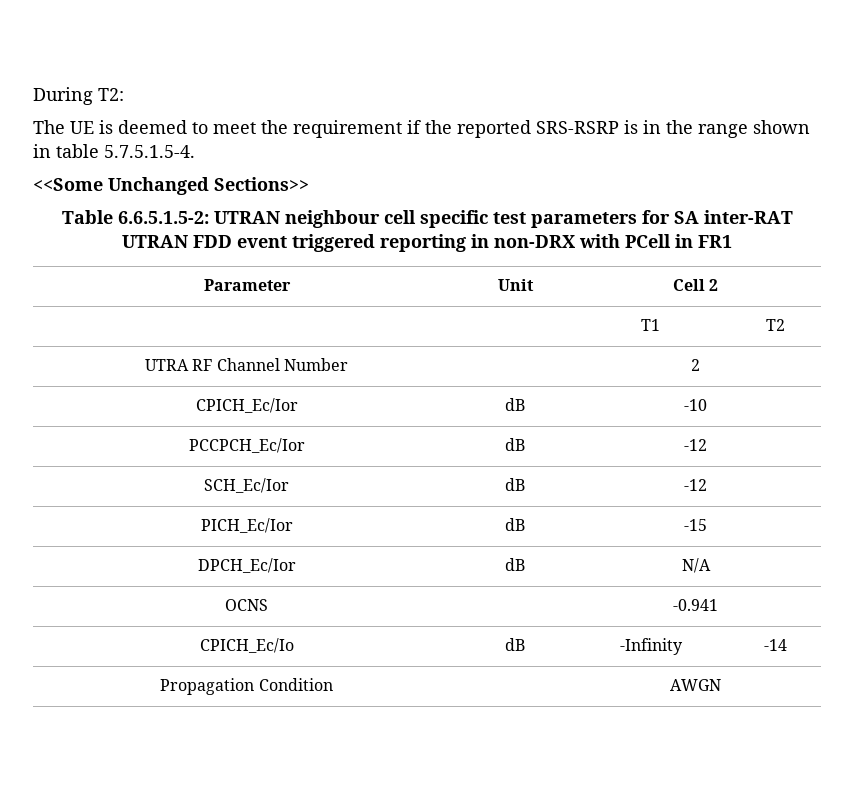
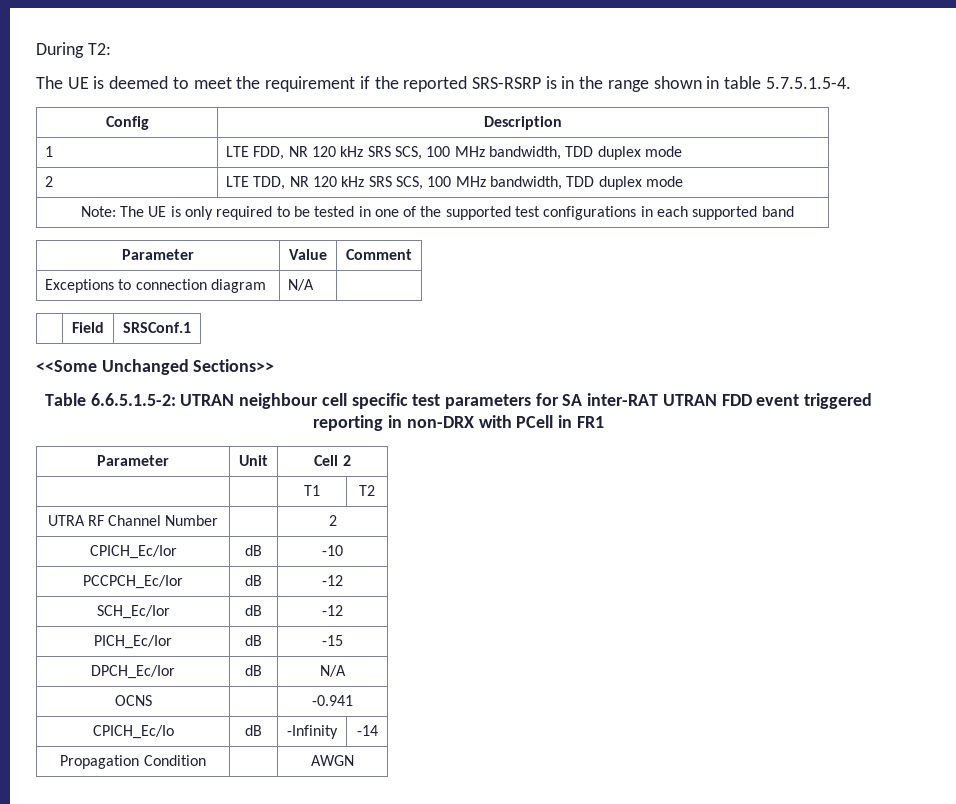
+ Config | Description
+ 1 | LTE FDD, NR 120 kHz SRS SCS, 100 MHz bandwidth, TDD duplex mode
+ 2 | LTE TDD, NR 120 kHz SRS SCS, 100 MHz bandwidth, TDD duplex mode
+ Note: The UE is only required to be tested in one of the supported test configurations in each supported band
+ Parameter | Value | Comment
+ Exceptions to connection diagram | N/A |
+ | Field | SRSConf.1

